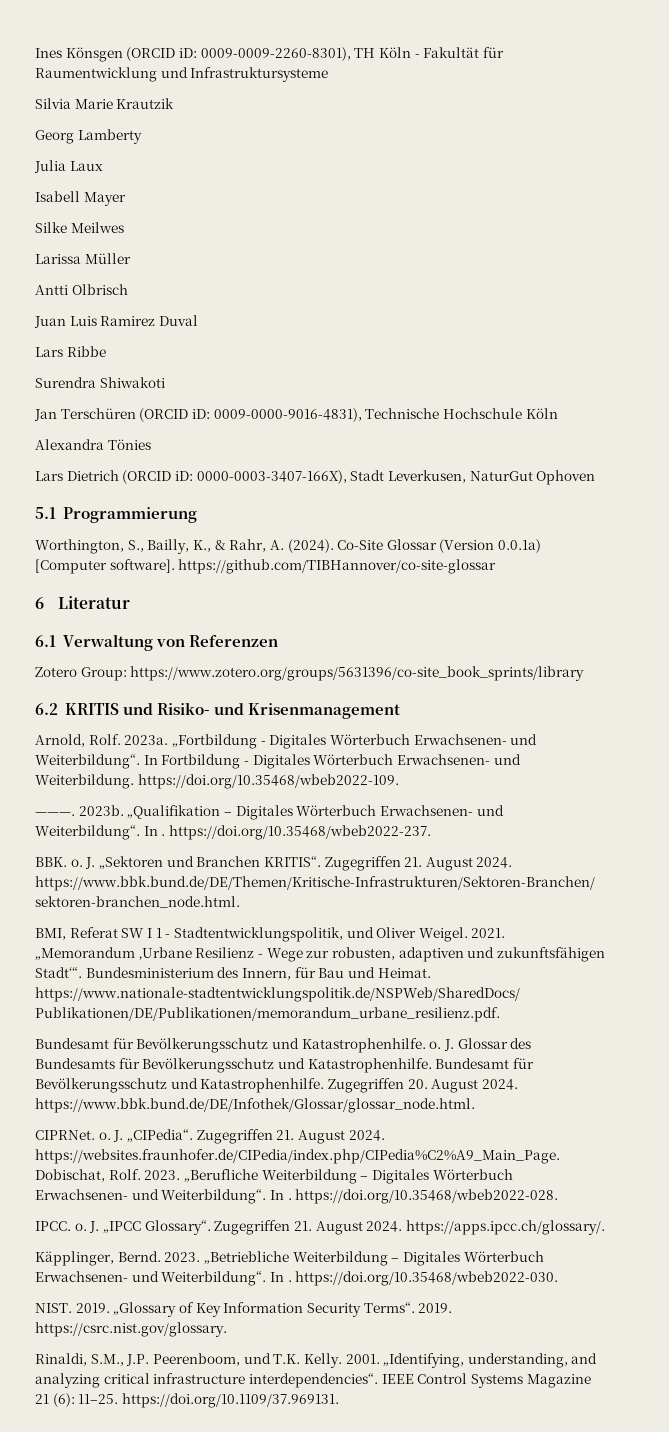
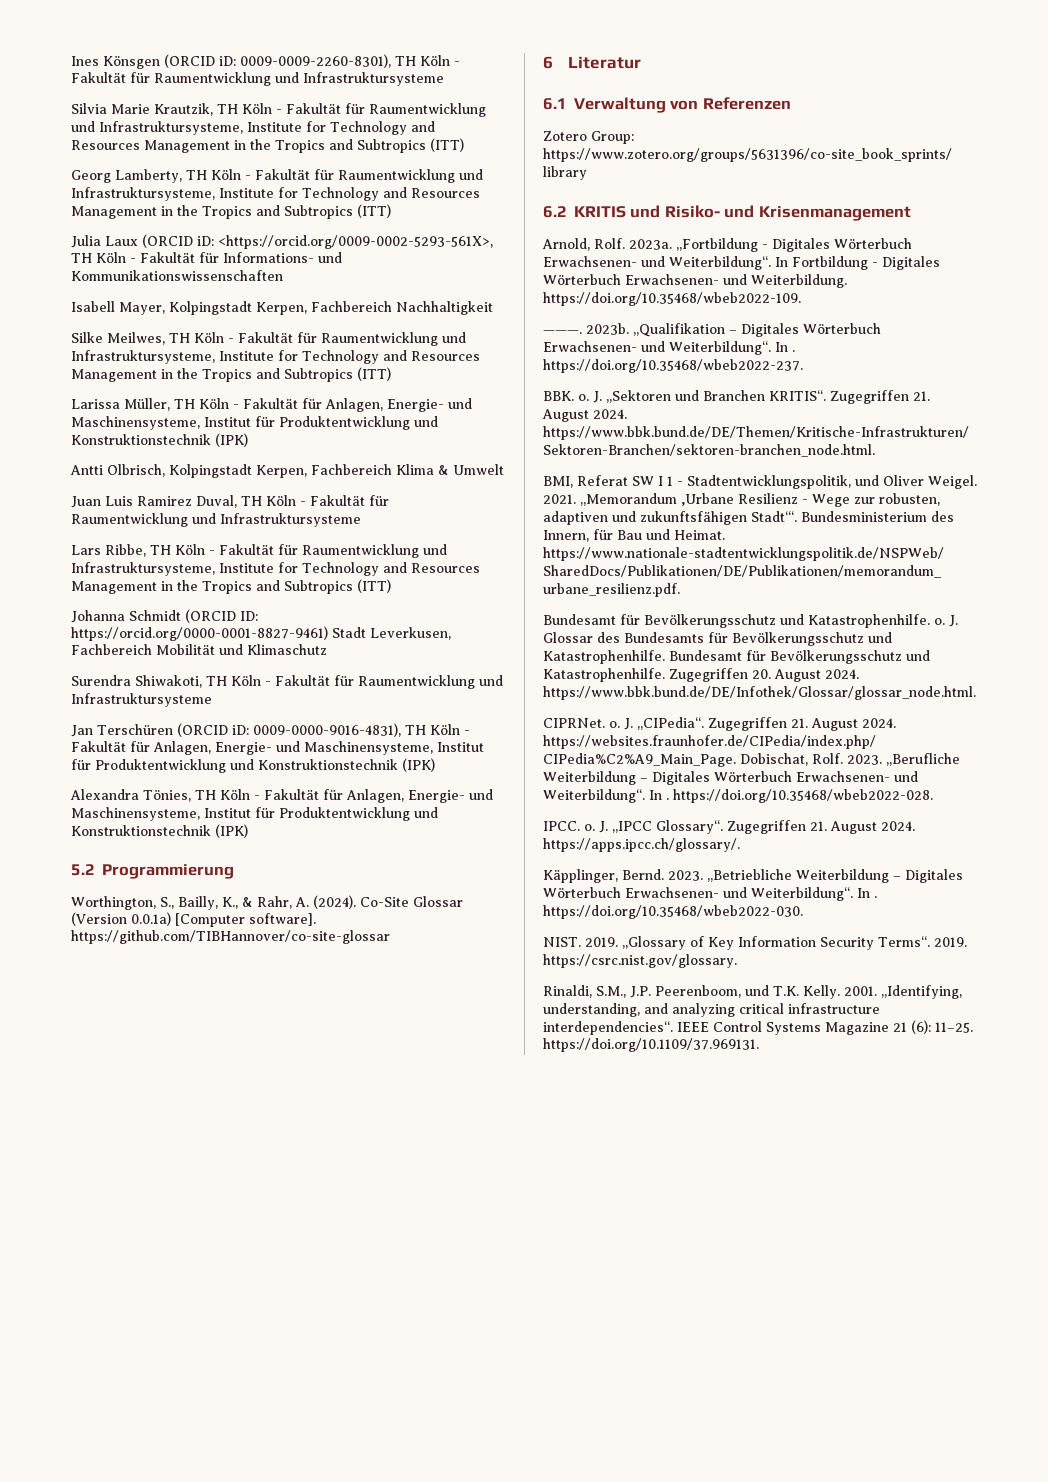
- Silvia Marie Krautzik
- Georg Lamberty
- Julia Laux
- Isabell Mayer
- Silke Meilwes
- Larissa Müller
- Antti Olbrisch
- Juan Luis Ramirez Duval
- Lars Ribbe
- Surendra Shiwakoti
+ Silvia Marie Krautzik, TH Köln - Fakultät für Raumentwicklung und Infrastruktursysteme, Institute for Technology and Resources Management in the Tropics and Subtropics (ITT)
+ Georg Lamberty, TH Köln - Fakultät für Raumentwicklung und Infrastruktursysteme, Institute for Technology and Resources Management in the Tropics and Subtropics (ITT)
+ Julia Laux (ORCID iD: <https://orcid.org/0009-0002-5293-561X>, TH Köln - Fakultät für Informations- und Kommunikationswissenschaften
+ Isabell Mayer, Kolpingstadt Kerpen, Fachbereich Nachhaltigkeit
+ Silke Meilwes, TH Köln - Fakultät für Raumentwicklung und Infrastruktursysteme, Institute for Technology and Resources Management in the Tropics and Subtropics (ITT)
+ Larissa Müller, TH Köln - Fakultät für Anlagen, Energie- und Maschinensysteme, Institut für Produktentwicklung und Konstruktionstechnik (IPK)
+ Antti Olbrisch, Kolpingstadt Kerpen, Fachbereich Klima & Umwelt
+ Juan Luis Ramirez Duval, TH Köln - Fakultät für Raumentwicklung und Infrastruktursysteme
+ Lars Ribbe, TH Köln - Fakultät für Raumentwicklung und Infrastruktursysteme, Institute for Technology and Resources Management in the Tropics and Subtropics (ITT)
+ Johanna Schmidt (ORCID ID: https://orcid.org/0000-0001-8827-9461) Stadt Leverkusen, Fachbereich Mobilität und Klimaschutz
+ Surendra Shiwakoti, TH Köln - Fakultät für Raumentwicklung und Infrastruktursysteme
- Jan Terschüren (ORCID iD: 0009-0000-9016-4831), Technische Hochschule Köln
- Alexandra Tönies
- Lars Dietrich (ORCID iD: 0000-0003-3407-166X), Stadt Leverkusen, NaturGut Ophoven
- 5.1 Programmierung
+ Jan Terschüren (ORCID iD: 0009-0000-9016-4831), TH Köln - Fakultät für Anlagen, Energie- und Maschinensysteme, Institut für Produktentwicklung und Konstruktionstechnik (IPK)
+ Alexandra Tönies, TH Köln - Fakultät für Anlagen, Energie- und Maschinensysteme, Institut für Produktentwicklung und Konstruktionstechnik (IPK)
+ 5.2 Programmierung

